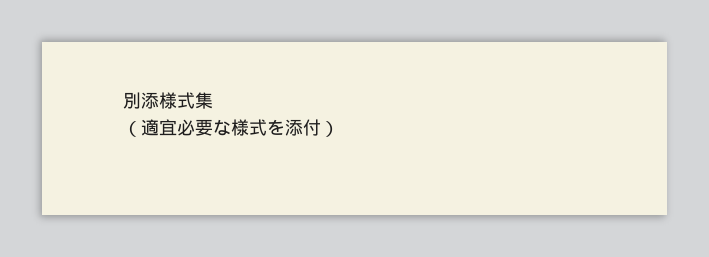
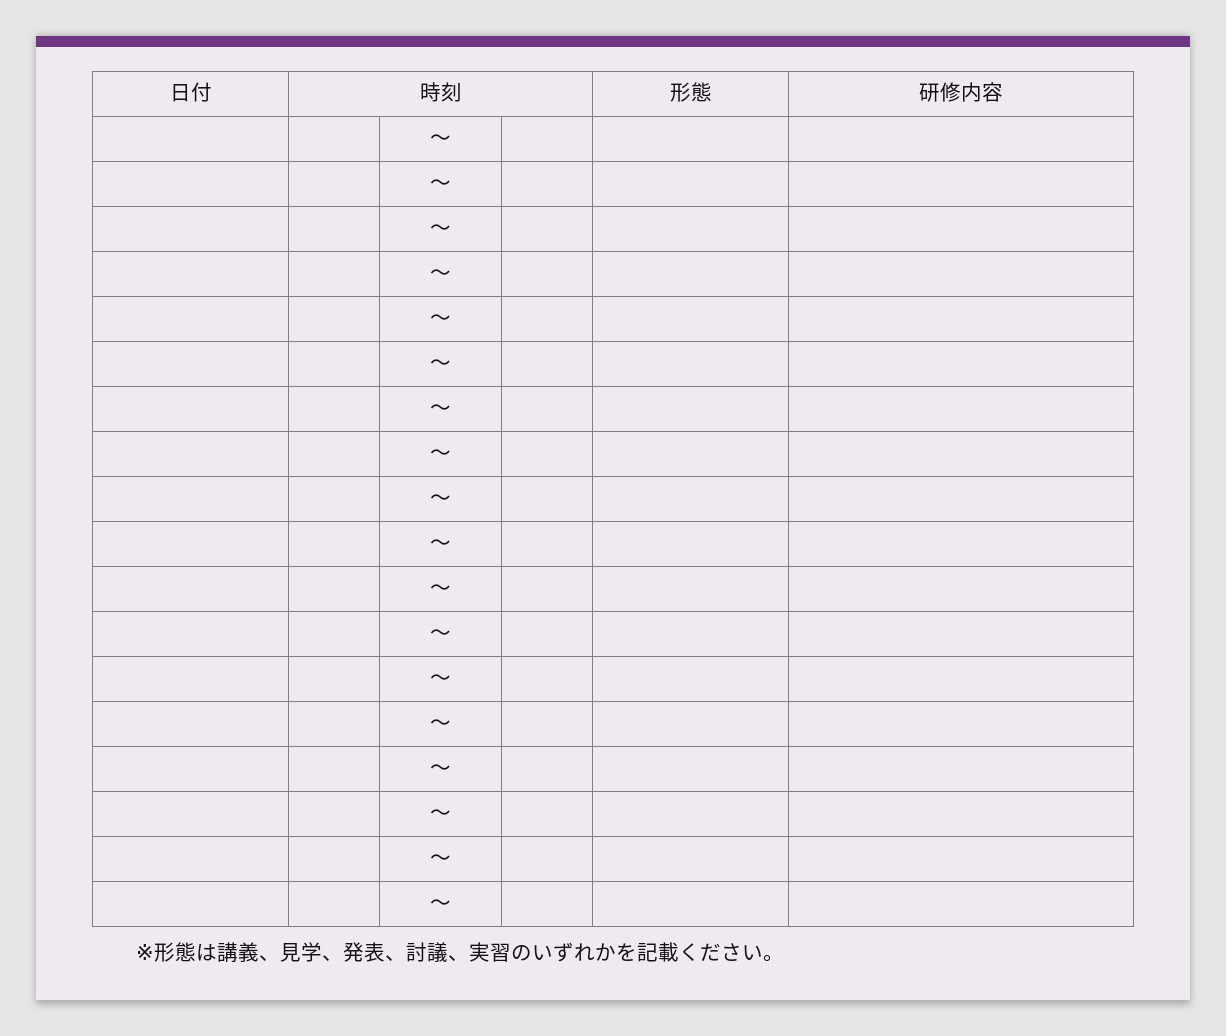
- 別添様式集
- （適宜必要な様式を添付）
+ 日付 | 時刻 | 形態 | 研修内容
+ | | ～ | | |
+ | | ～ | | |
+ | | ～ | | |
+ | | ～ | | |
+ | | ～ | | |
+ | | ～ | | |
+ | | ～ | | |
+ | | ～ | | |
+ | | ～ | | |
+ | | ～ | | |
+ | | ～ | | |
+ | | ～ | | |
+ | | ～ | | |
+ | | ～ | | |
+ | | ～ | | |
+ | | ～ | | |
+ | | ～ | | |
+ | | ～ | | |
+ ※形態は講義、見学、発表、討議、実習のいずれかを記載ください。

